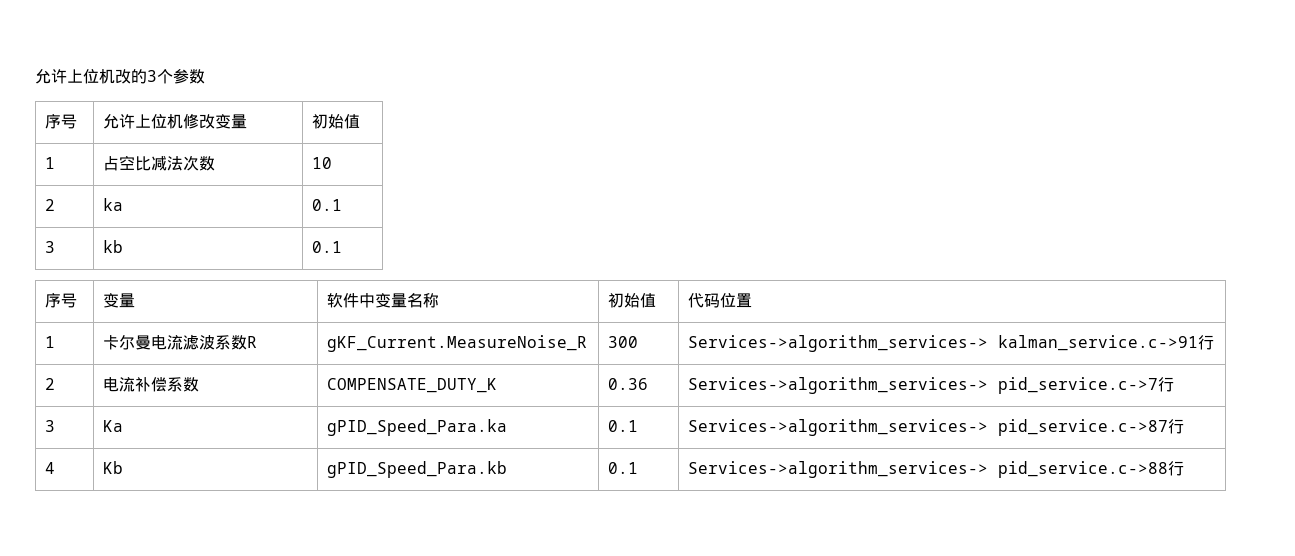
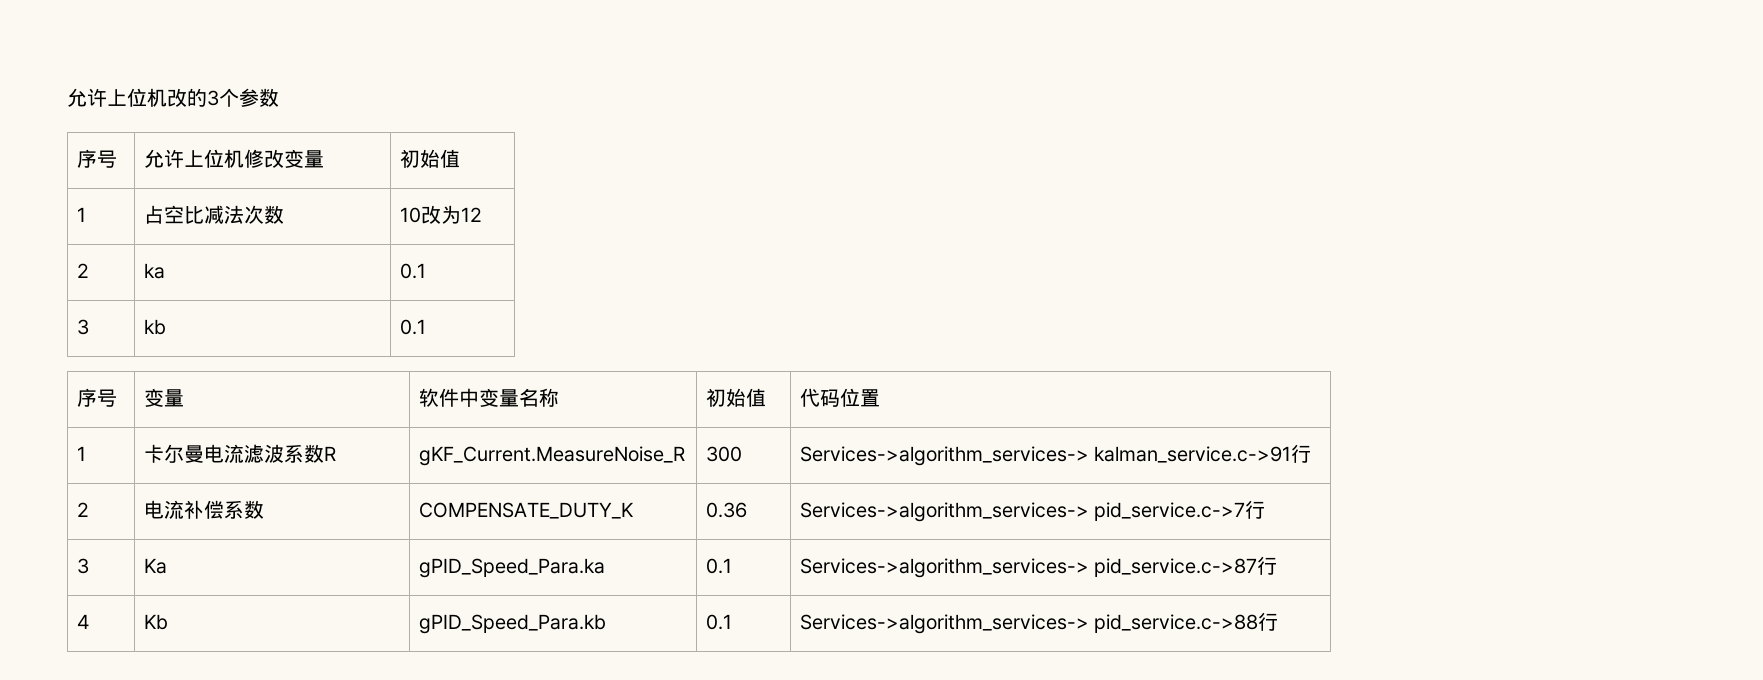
- 1 | 占空比减法次数 | 10
+ 1 | 占空比减法次数 | 10改为12

